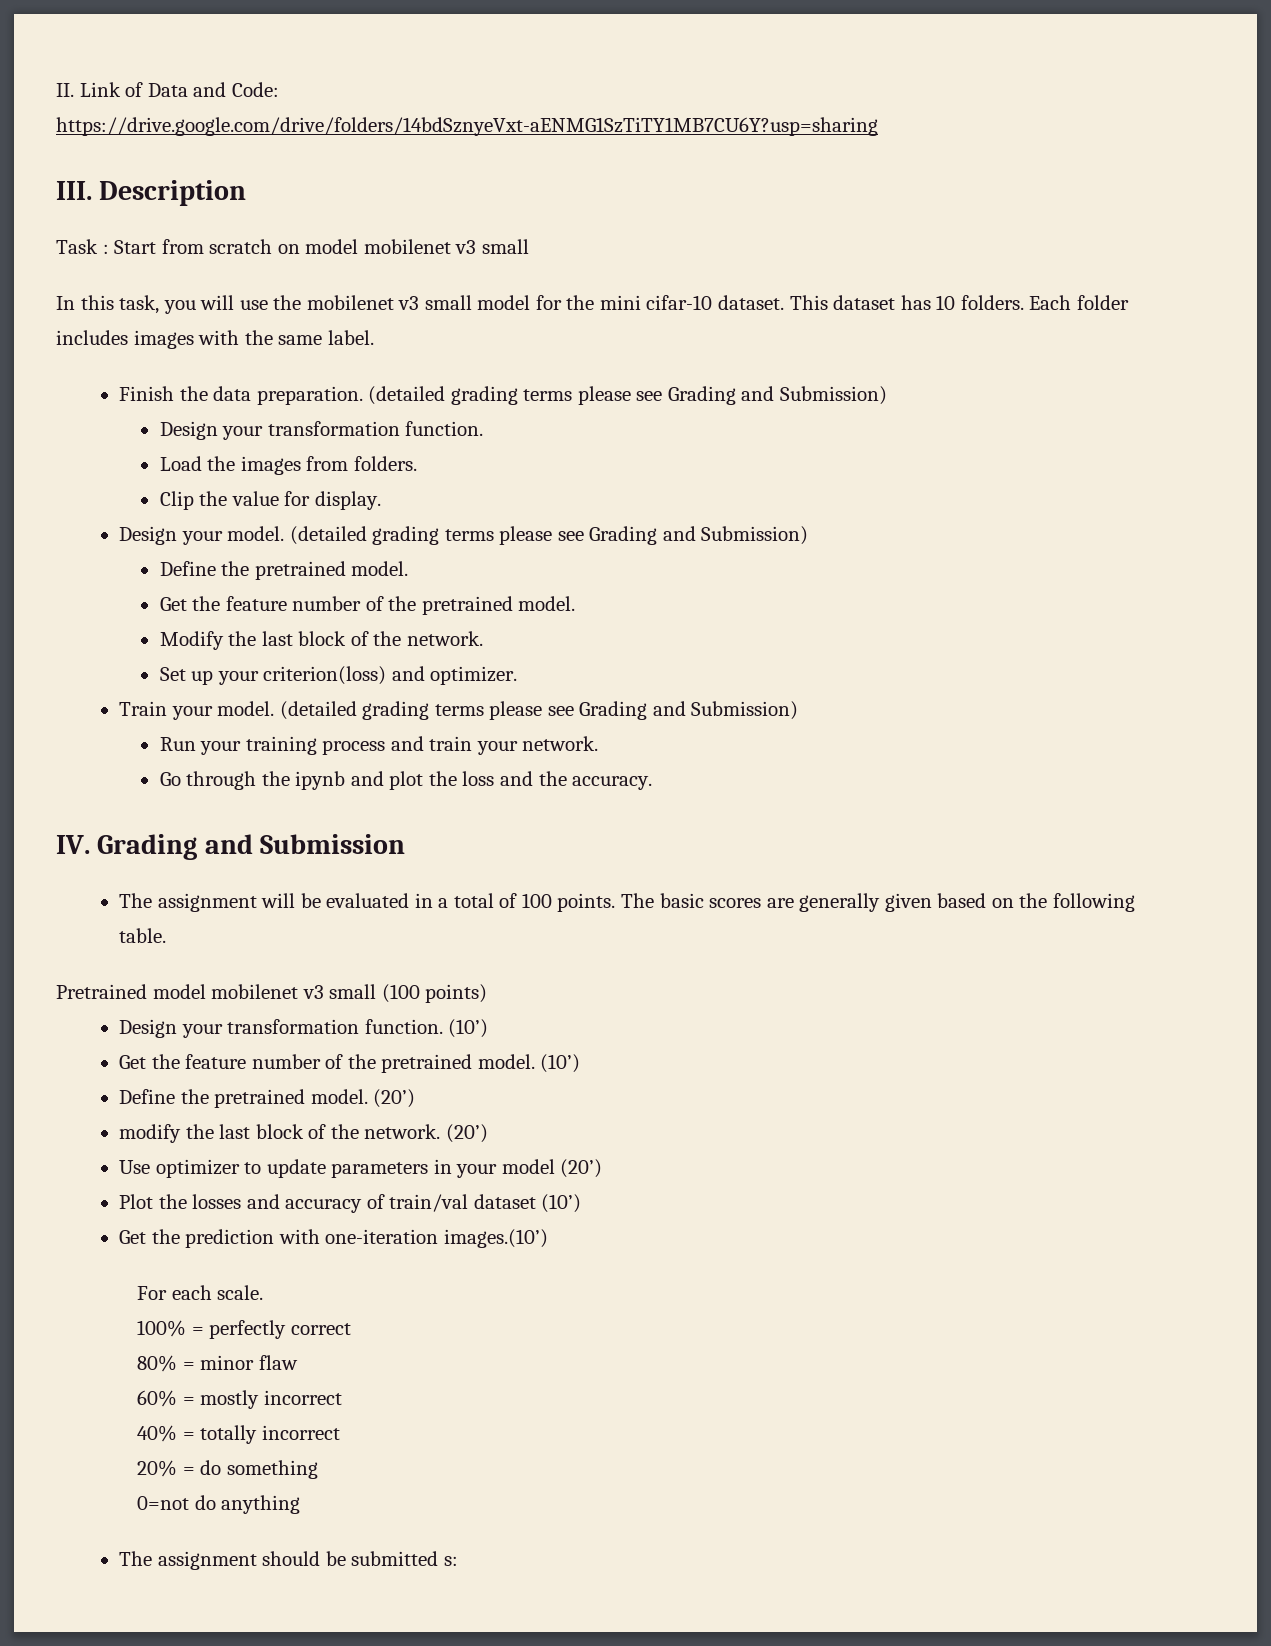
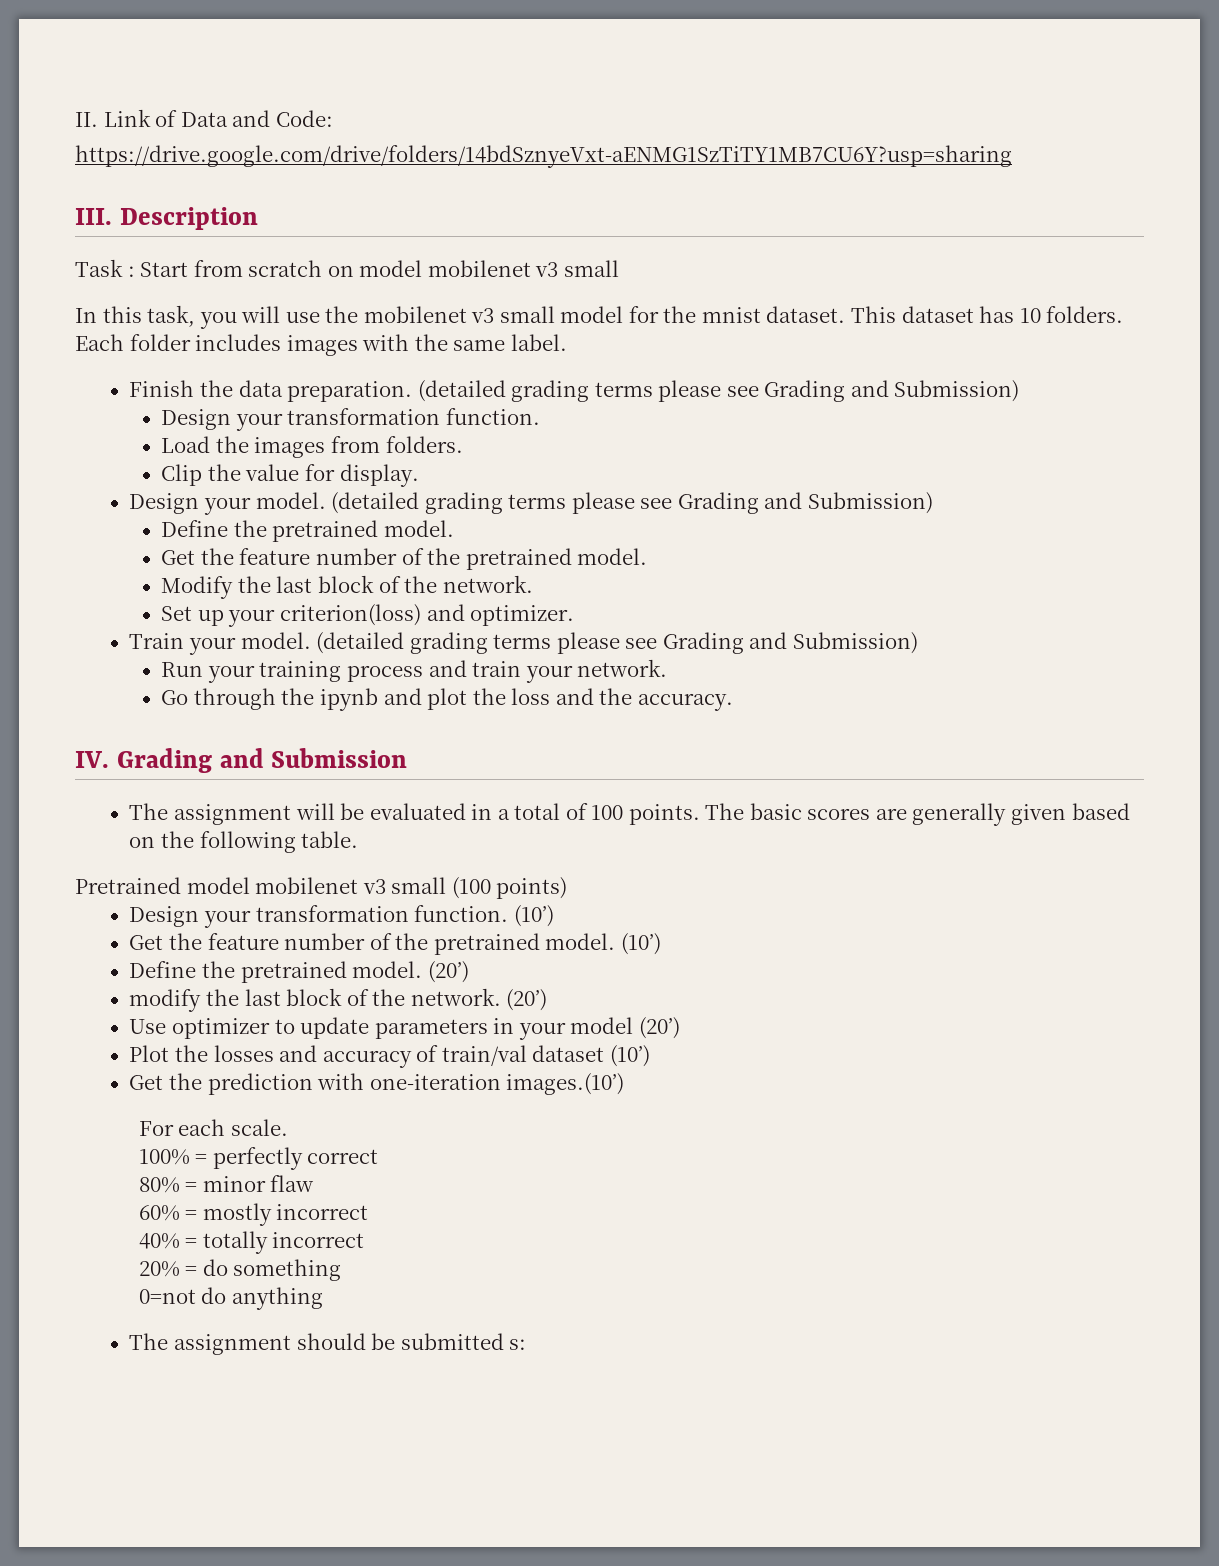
- In this task, you will use the mobilenet v3 small model for the mini cifar-10 dataset.
+ In this task, you will use the mobilenet v3 small model for the mnist dataset.

